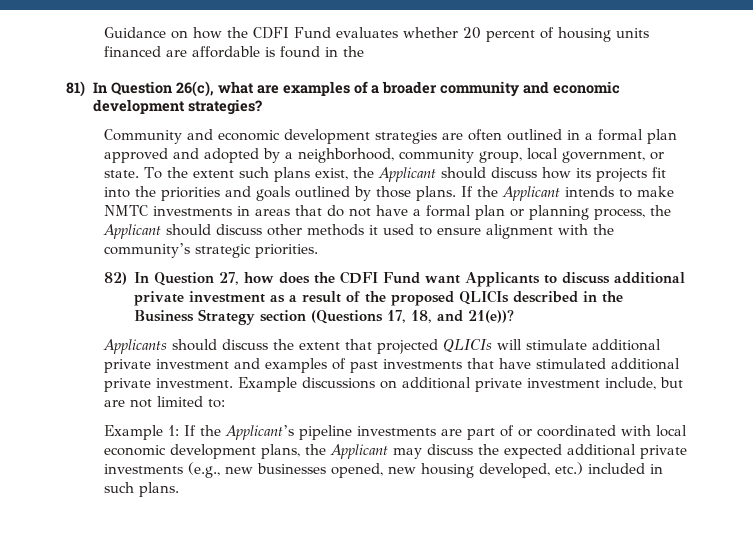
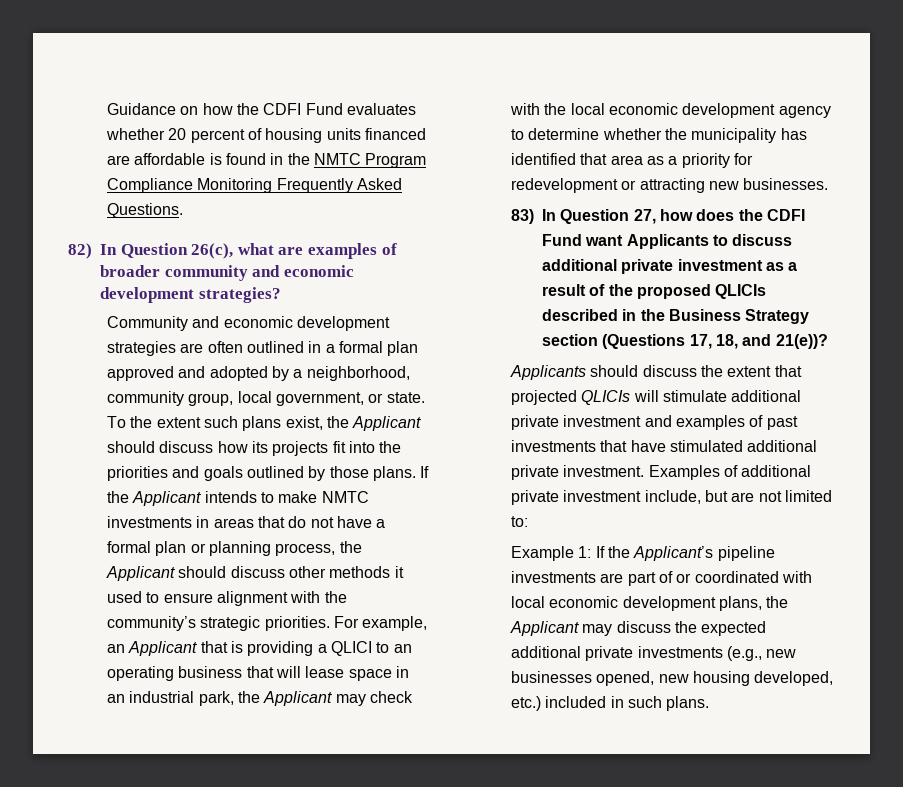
- Guidance on how the CDFI Fund evaluates whether 20 percent of housing units financed are affordable is found in the
- 81) In Question 26(c), what are examples of a broader community and economic development strategies?
+ Guidance on how the CDFI Fund evaluates whether 20 percent of housing units financed are affordable is found in the NMTC Program Compliance Monitoring Frequently Asked Questions.
+ 82) In Question 26(c), what are examples of broader community and economic development strategies?
- If the Applicant intends to make NMTC investments in areas that do not have a formal plan or planning process, the Applicant should discuss other methods it used to ensure alignment with the community’s strategic priorities.
- 82) In Question 27, how does the CDFI Fund want Applicants to discuss additional private investment as a result of the proposed QLICIs described in the Business Strategy section (Questions 17, 18, and 21(e))?
+ If the Applicant intends to make NMTC investments in areas that do not have a formal plan or planning process, the Applicant should discuss other methods it used to ensure alignment with the community’s strategic priorities. For example, an Applicant that is providing a QLICI to an operating business that will lease space in an industrial park, the Applicant may check with the local economic development agency to determine whether the municipality has identified that area as a priority for redevelopment or attracting new businesses.
+ 83) In Question 27, how does the CDFI Fund want Applicants to discuss additional private investment as a result of the proposed QLICIs described in the Business Strategy section (Questions 17, 18, and 21(e))?
- Example discussions on additional private investment include, but are not limited to:
+ Examples of additional private investment include, but are not limited to:

